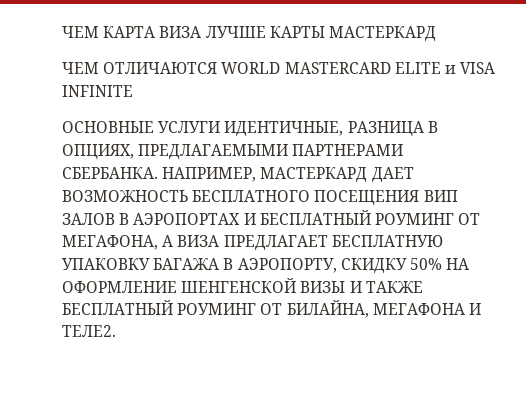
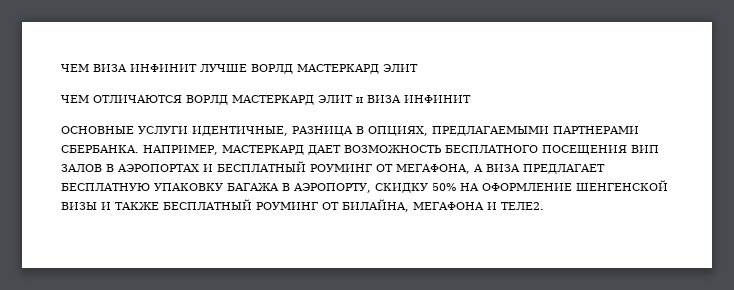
- ЧЕМ КАРТА ВИЗА ЛУЧШЕ КАРТЫ МАСТЕРКАРД
+ ЧЕМ ВИЗА ИНФИНИТ ЛУЧШЕ ВОРЛД МАСТЕРКАРД ЭЛИТ
- ЧЕМ ОТЛИЧАЮТСЯ WORLD MASTERCARD ELITE и VISA INFINITE
+ ЧЕМ ОТЛИЧАЮТСЯ ВОРЛД МАСТЕРКАРД ЭЛИТ и ВИЗА ИНФИНИТ

